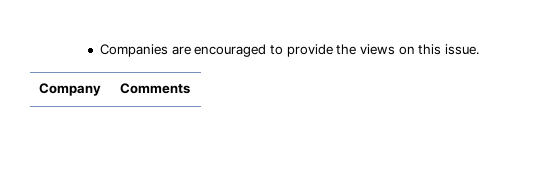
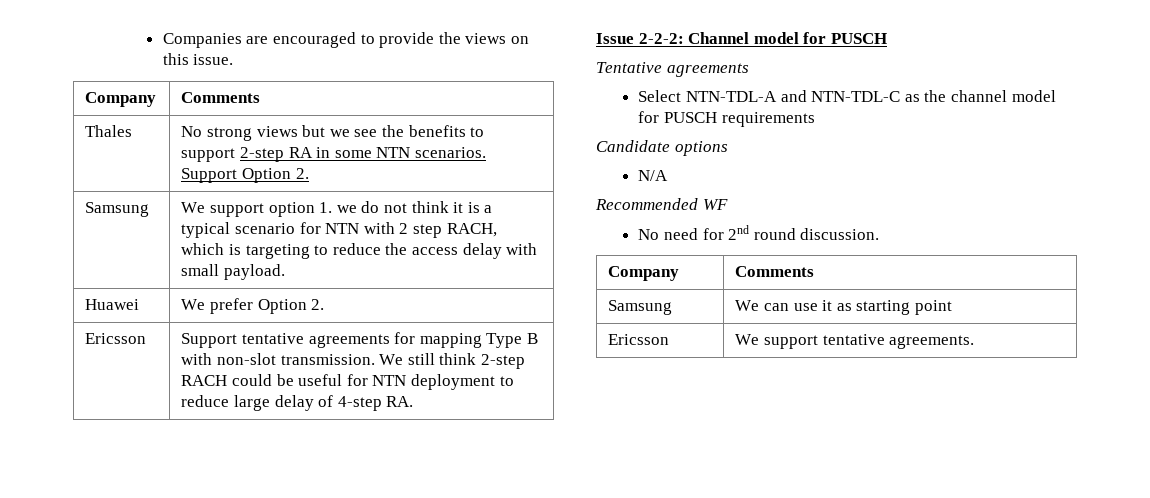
+ Thales | No strong views but we see the benefits to support 2-step RA in some NTN scenarios. Support Option 2.
+ Samsung | We support option 1. we do not think it is a typical scenario for NTN with 2 step RACH, which is targeting to reduce the access delay with small payload.
+ Huawei | We prefer Option 2.
+ Ericsson | Support tentative agreements for mapping Type B with non-slot transmission. We still think 2-step RACH could be useful for NTN deployment to reduce large delay of 4-step RA.
+ Issue 2-2-2: Channel model for PUSCH
+ Tentative agreements
+ Select NTN-TDL-A and NTN-TDL-C as the channel model for PUSCH requirements
+ Candidate options
+ N/A
+ Recommended WF
+ No need for 2nd round discussion.
+ Company | Comments
+ Samsung | We can use it as starting point
+ Ericsson | We support tentative agreements.

